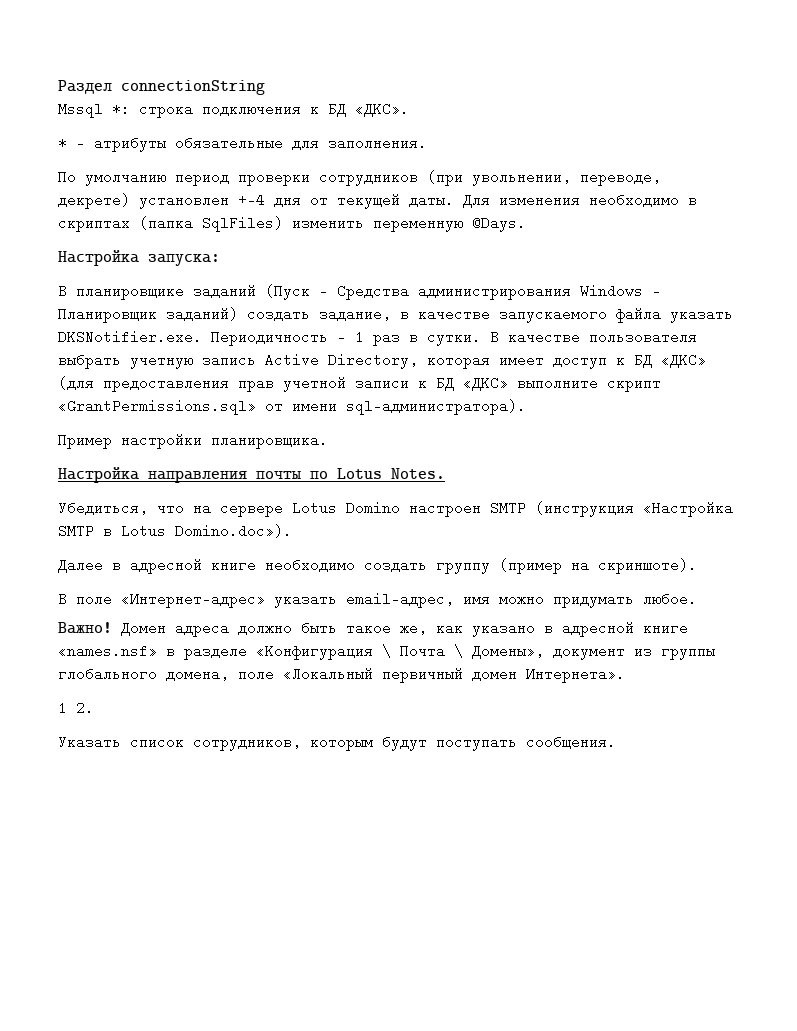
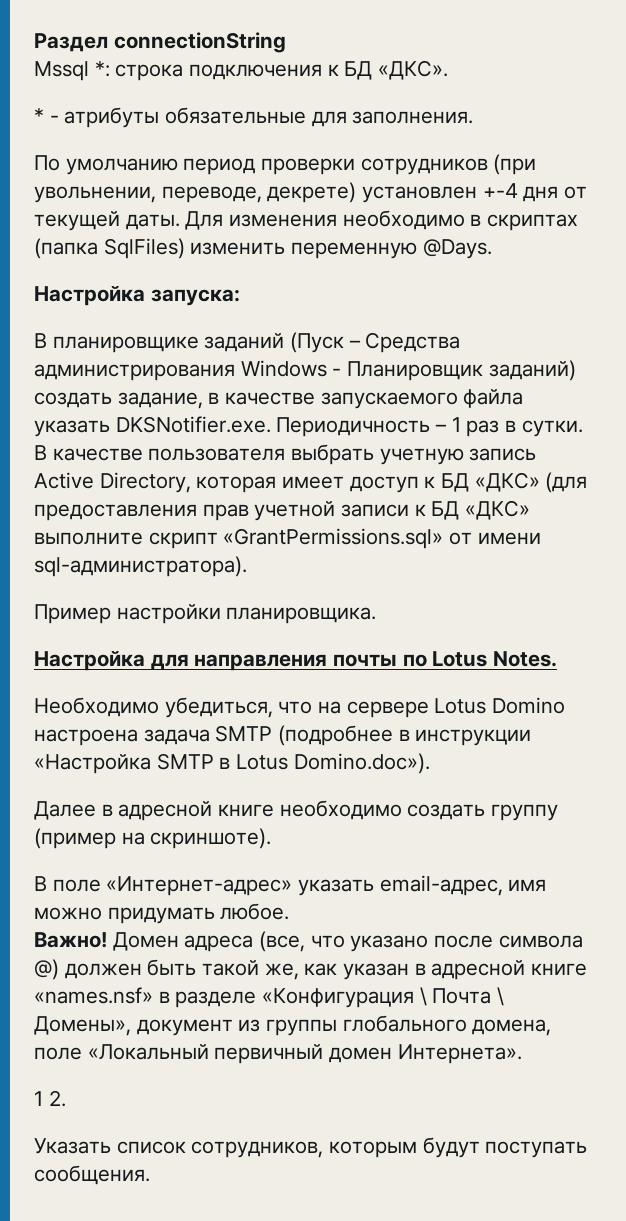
- Настройка направления почты по Lotus Notes.
+ Настройка для направления почты по Lotus Notes.
- Убедиться, что на сервере Lotus Domino настроен SMTP (инструкция «Настройка SMTP в Lotus Domino.doc»).
+ Необходимо убедиться, что на сервере Lotus Domino настроена задача SMTP (подробнее в инструкции «Настройка SMTP в Lotus Domino.doc»).
- Домен адреса должно быть такое же, как указано в адресной книге «names.nsf» в разделе «Конфигурация \ Почта \ Домены», документ из группы глобального домена, поле «Локальный первичный домен Интернета».
+ Домен адреса (все, что указано после символа @) должен быть такой же, как указан в адресной книге «names.nsf» в разделе «Конфигурация \ Почта \ Домены», документ из группы глобального домена, поле «Локальный первичный домен Интернета».

